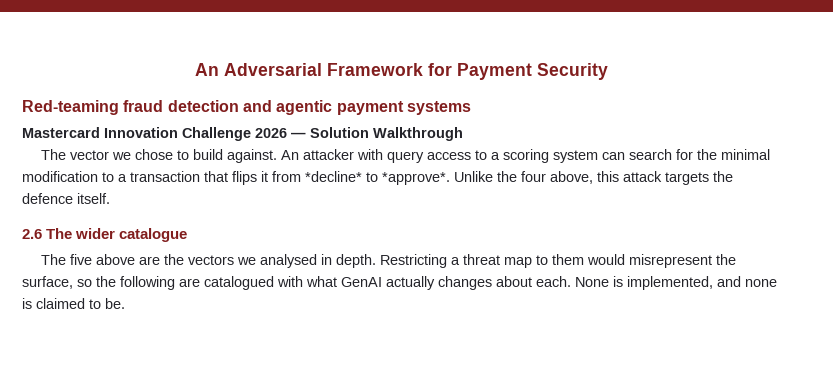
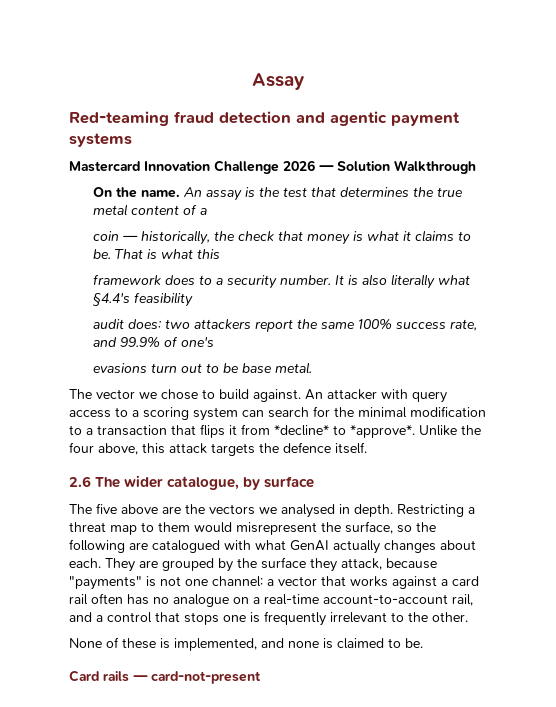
- An Adversarial Framework for Payment Security
+ Assay
+ On the name. An assay is the test that determines the true metal content of a
+ coin — historically, the check that money is what it claims to be. That is what this
+ framework does to a security number. It is also literally what §4.4's feasibility
+ audit does: two attackers report the same 100% success rate, and 99.9% of one's
+ evasions turn out to be base metal.
- 2.6 The wider catalogue
+ 2.6 The wider catalogue, by surface
- Restricting a threat map to them would misrepresent the surface, so the following are catalogued with what GenAI actually changes about each. None is implemented, and none is claimed to be.
+ Restricting a threat map to them would misrepresent the surface, so the following are catalogued with what GenAI actually changes about each. They are grouped by the surface they attack, because "payments" is not one channel: a vector that works against a card rail often has no analogue on a real-time account-to-account rail, and a control that stops one is frequently irrelevant to the other.
+ None of these is implemented, and none is claimed to be.
+ Card rails — card-not-present

